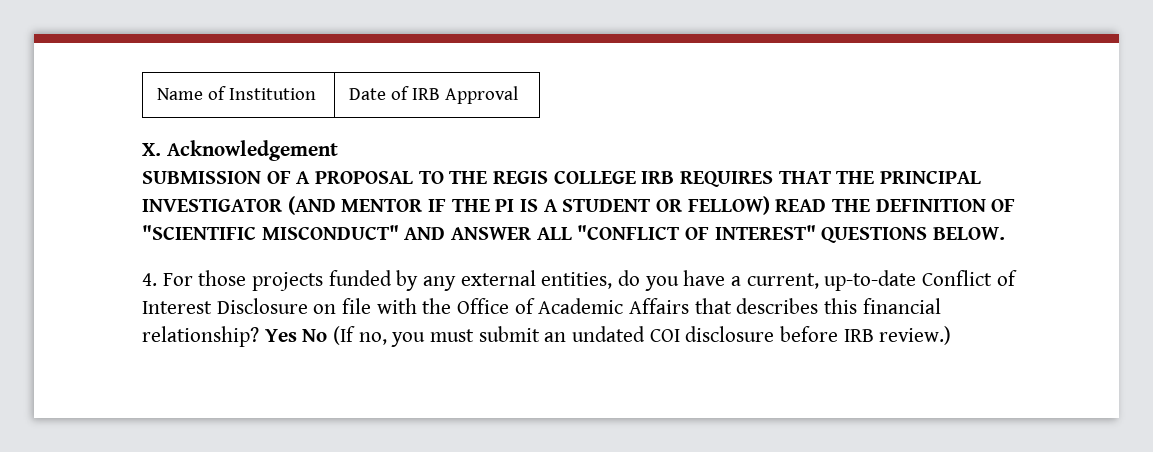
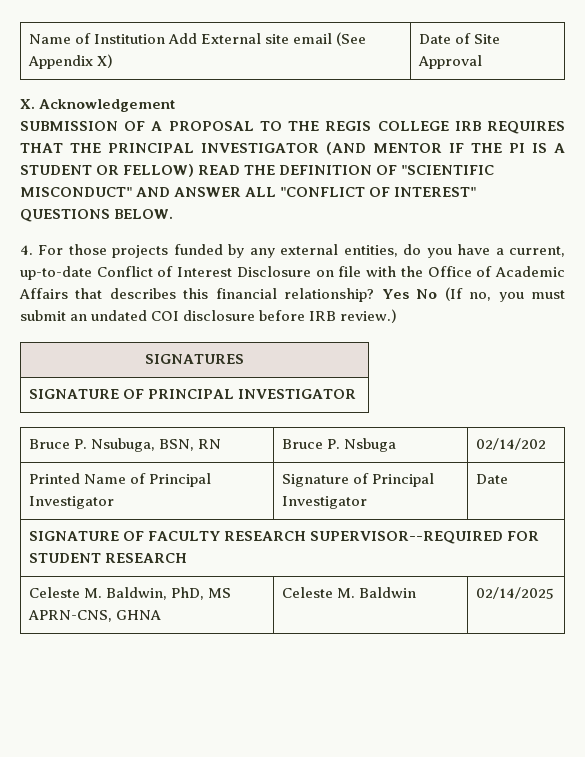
- Name of Institution | Date of IRB Approval
+ Name of Institution Add External site email (See Appendix X) | Date of Site Approval
+ SIGNATURES
+ SIGNATURE OF PRINCIPAL INVESTIGATOR
+ Bruce P. Nsubuga, BSN, RN | Bruce P. Nsbuga | 02/14/202
+ Printed Name of Principal Investigator | Signature of Principal Investigator | Date
+ SIGNATURE OF FACULTY RESEARCH SUPERVISOR--REQUIRED FOR STUDENT RESEARCH
+ Celeste M. Baldwin, PhD, MS APRN-CNS, GHNA | Celeste M. Baldwin | 02/14/2025

